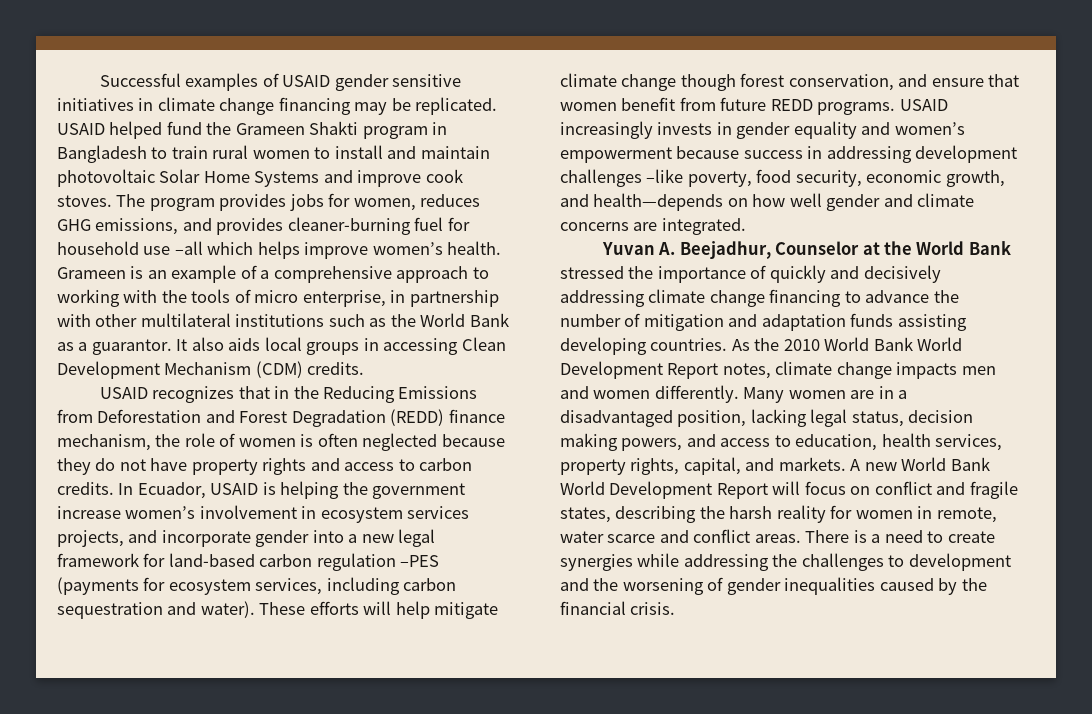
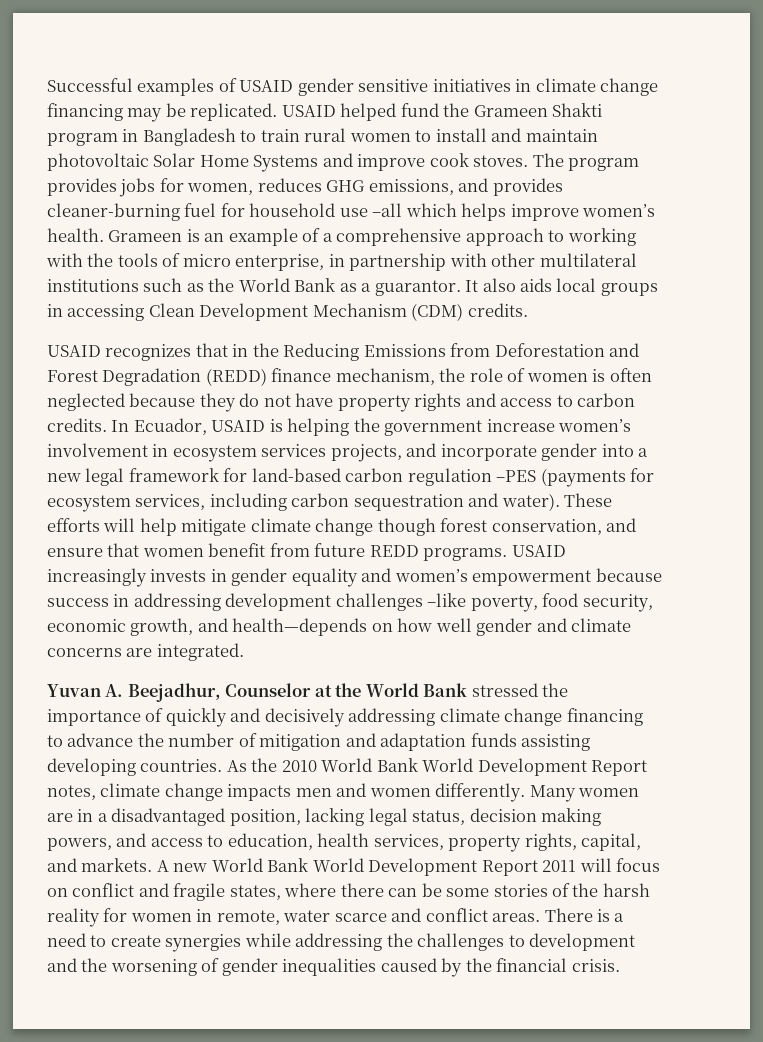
- A new World Bank World Development Report will focus on conflict and fragile states, describing the harsh reality for women in remote, water scarce and conflict areas.
+ A new World Bank World Development Report 2011 will focus on conflict and fragile states, where there can be some stories of the harsh reality for women in remote, water scarce and conflict areas.

